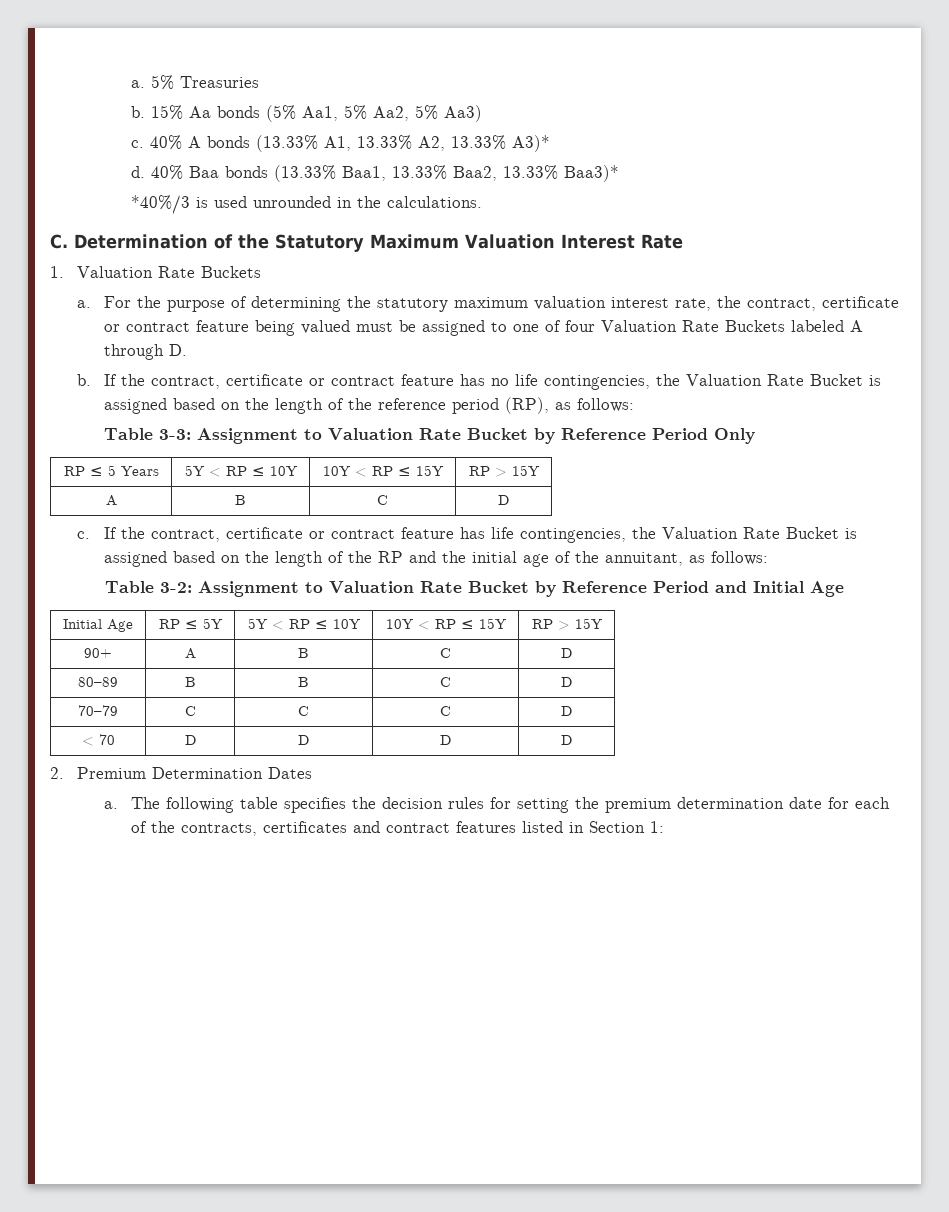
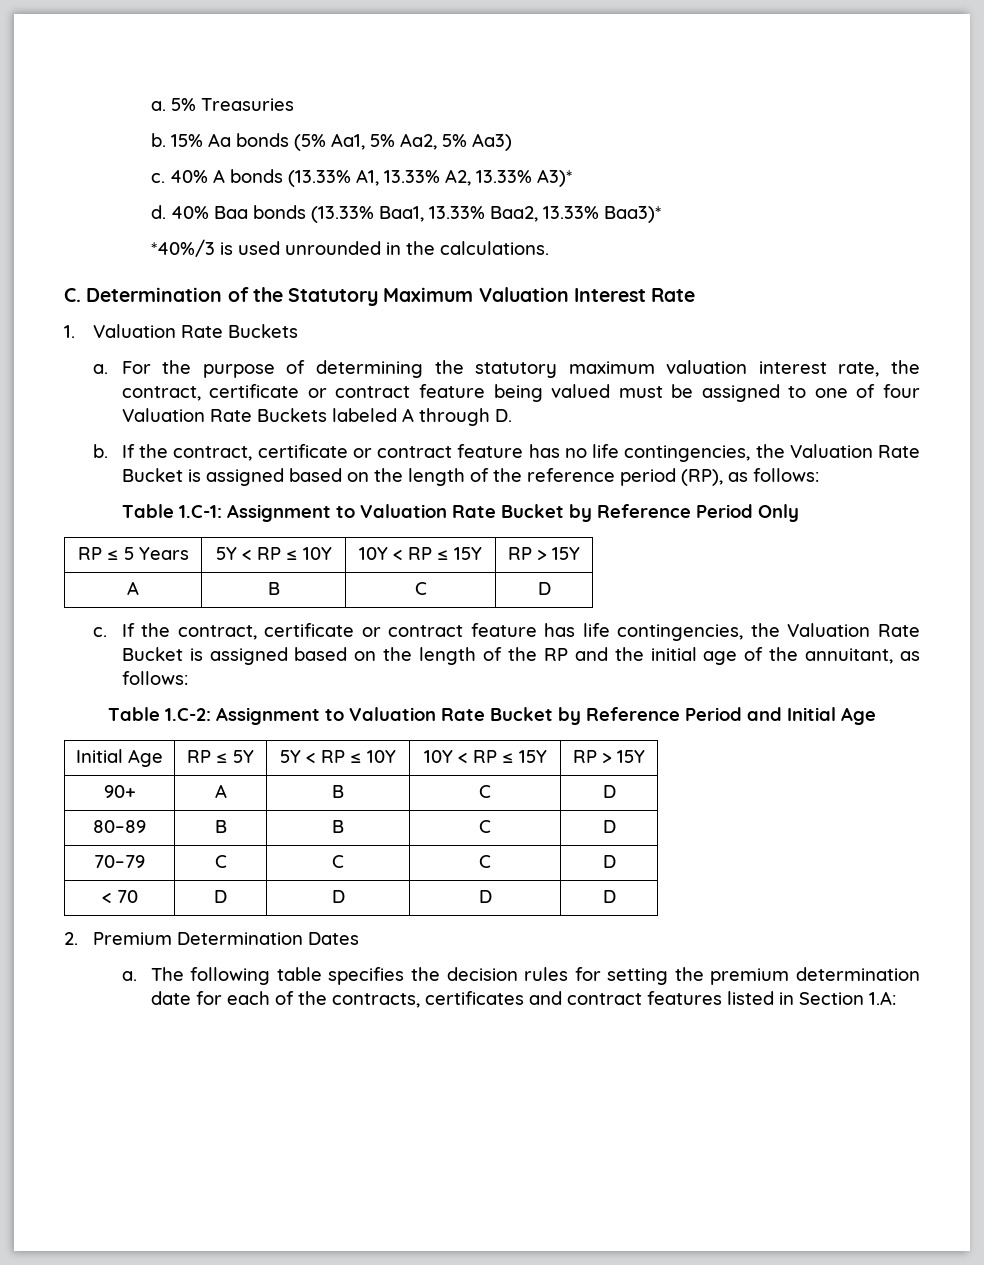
- Table 3-3: Assignment to Valuation Rate Bucket by Reference Period Only
+ Table 1.C-1: Assignment to Valuation Rate Bucket by Reference Period Only
- Table 3-2: Assignment to Valuation Rate Bucket by Reference Period and Initial Age
+ Table 1.C-2: Assignment to Valuation Rate Bucket by Reference Period and Initial Age
- The following table specifies the decision rules for setting the premium determination date for each of the contracts, certificates and contract features listed in Section 1:
+ The following table specifies the decision rules for setting the premium determination date for each of the contracts, certificates and contract features listed in Section 1.A:

